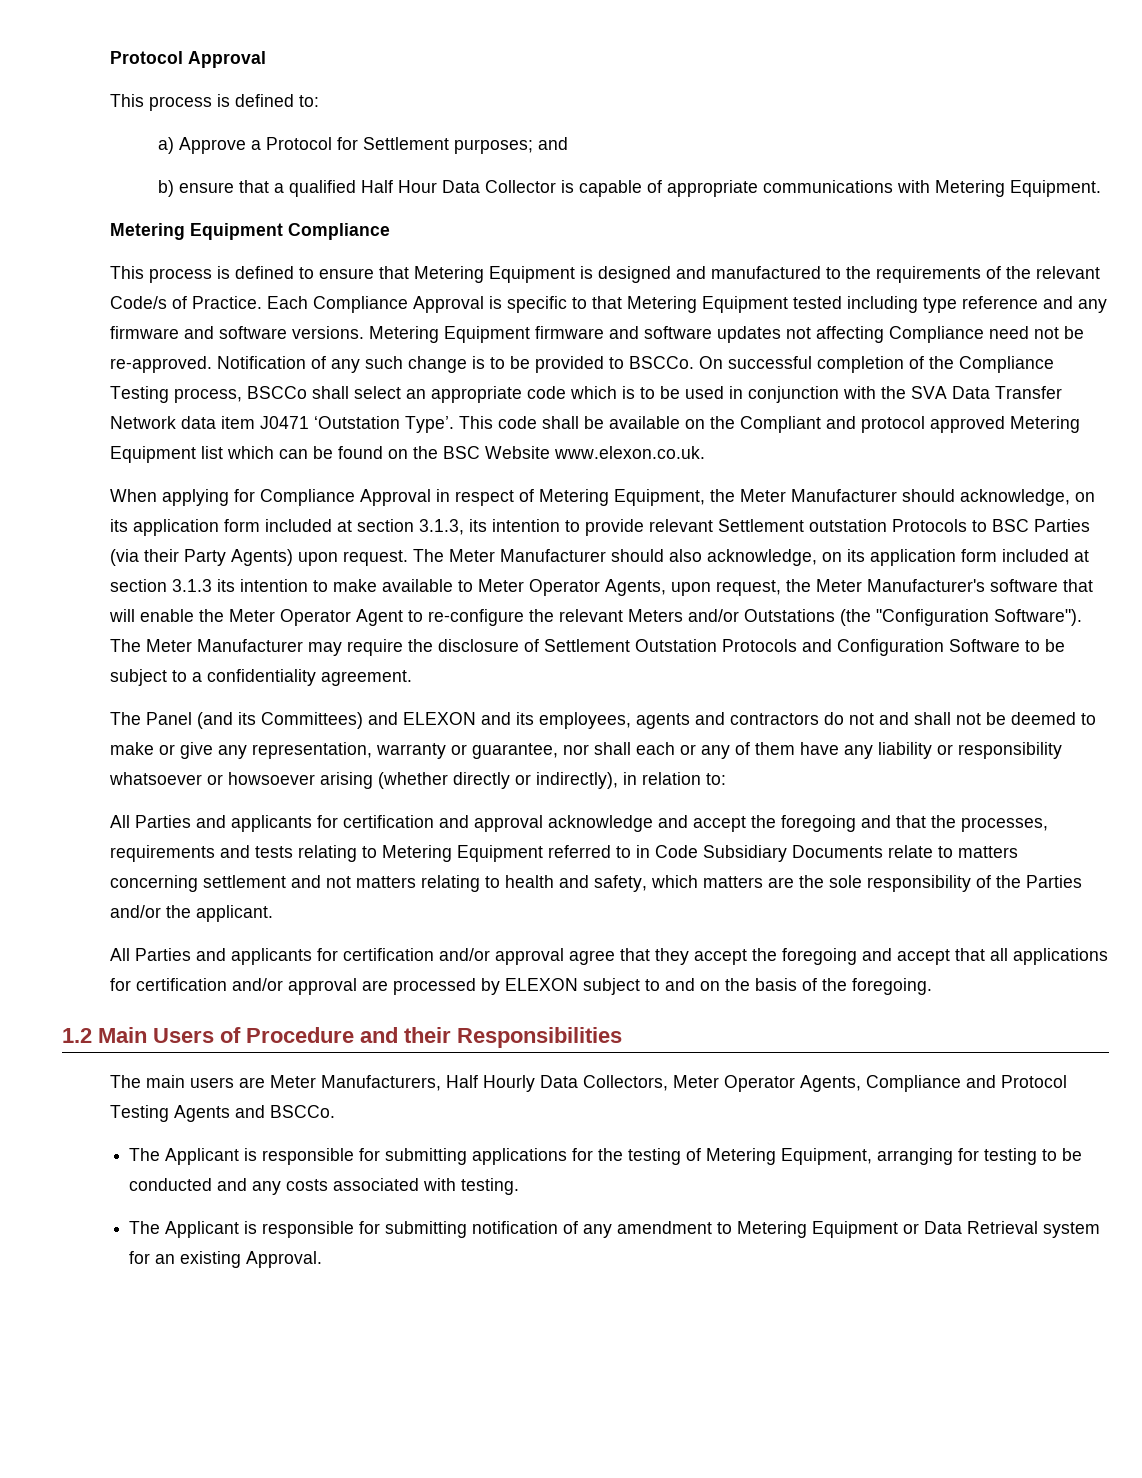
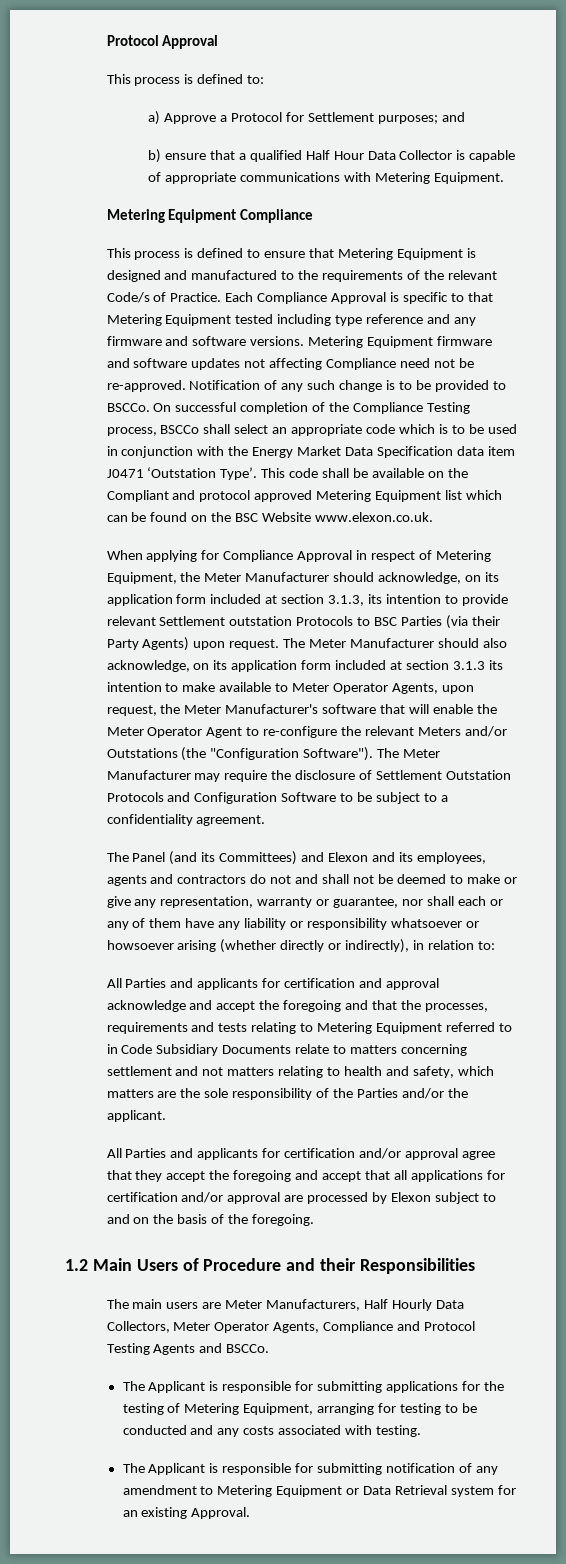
- On successful completion of the Compliance Testing process, BSCCo shall select an appropriate code which is to be used in conjunction with the SVA Data Transfer Network data item J0471 ‘Outstation Type’.
+ On successful completion of the Compliance Testing process, BSCCo shall select an appropriate code which is to be used in conjunction with the Energy Market Data Specification data item J0471 ‘Outstation Type’.
- The Panel (and its Committees) and ELEXON and its employees, agents and contractors do not and shall not be deemed to make or give any representation, warranty or guarantee, nor shall each or any of them have any liability or responsibility whatsoever or howsoever arising (whether directly or indirectly), in relation to:
+ The Panel (and its Committees) and Elexon and its employees, agents and contractors do not and shall not be deemed to make or give any representation, warranty or guarantee, nor shall each or any of them have any liability or responsibility whatsoever or howsoever arising (whether directly or indirectly), in relation to:
- All Parties and applicants for certification and/or approval agree that they accept the foregoing and accept that all applications for certification and/or approval are processed by ELEXON subject to and on the basis of the foregoing.
+ All Parties and applicants for certification and/or approval agree that they accept the foregoing and accept that all applications for certification and/or approval are processed by Elexon subject to and on the basis of the foregoing.

